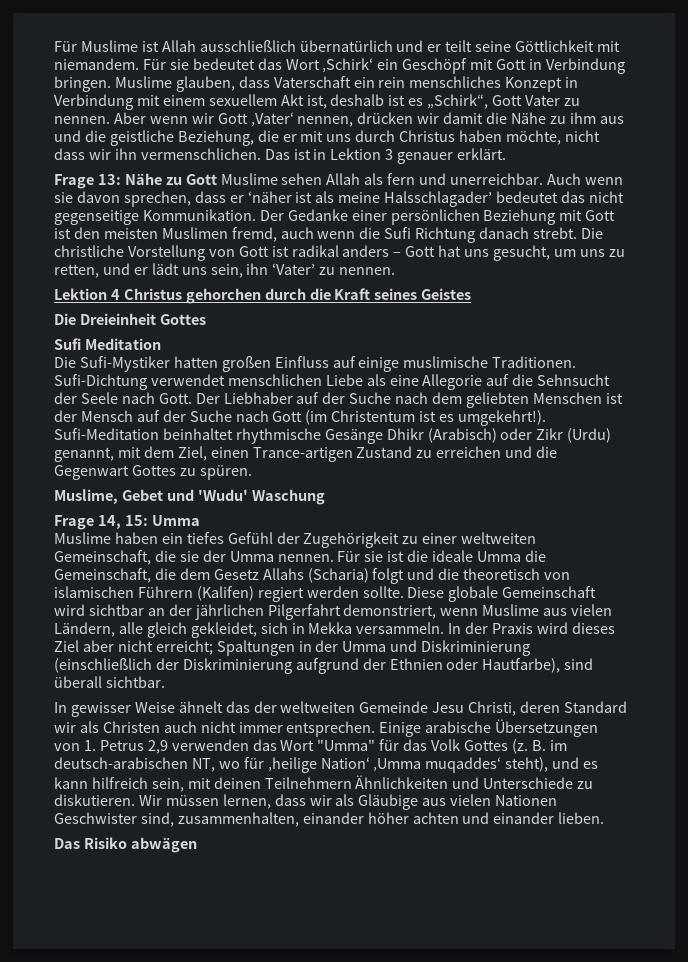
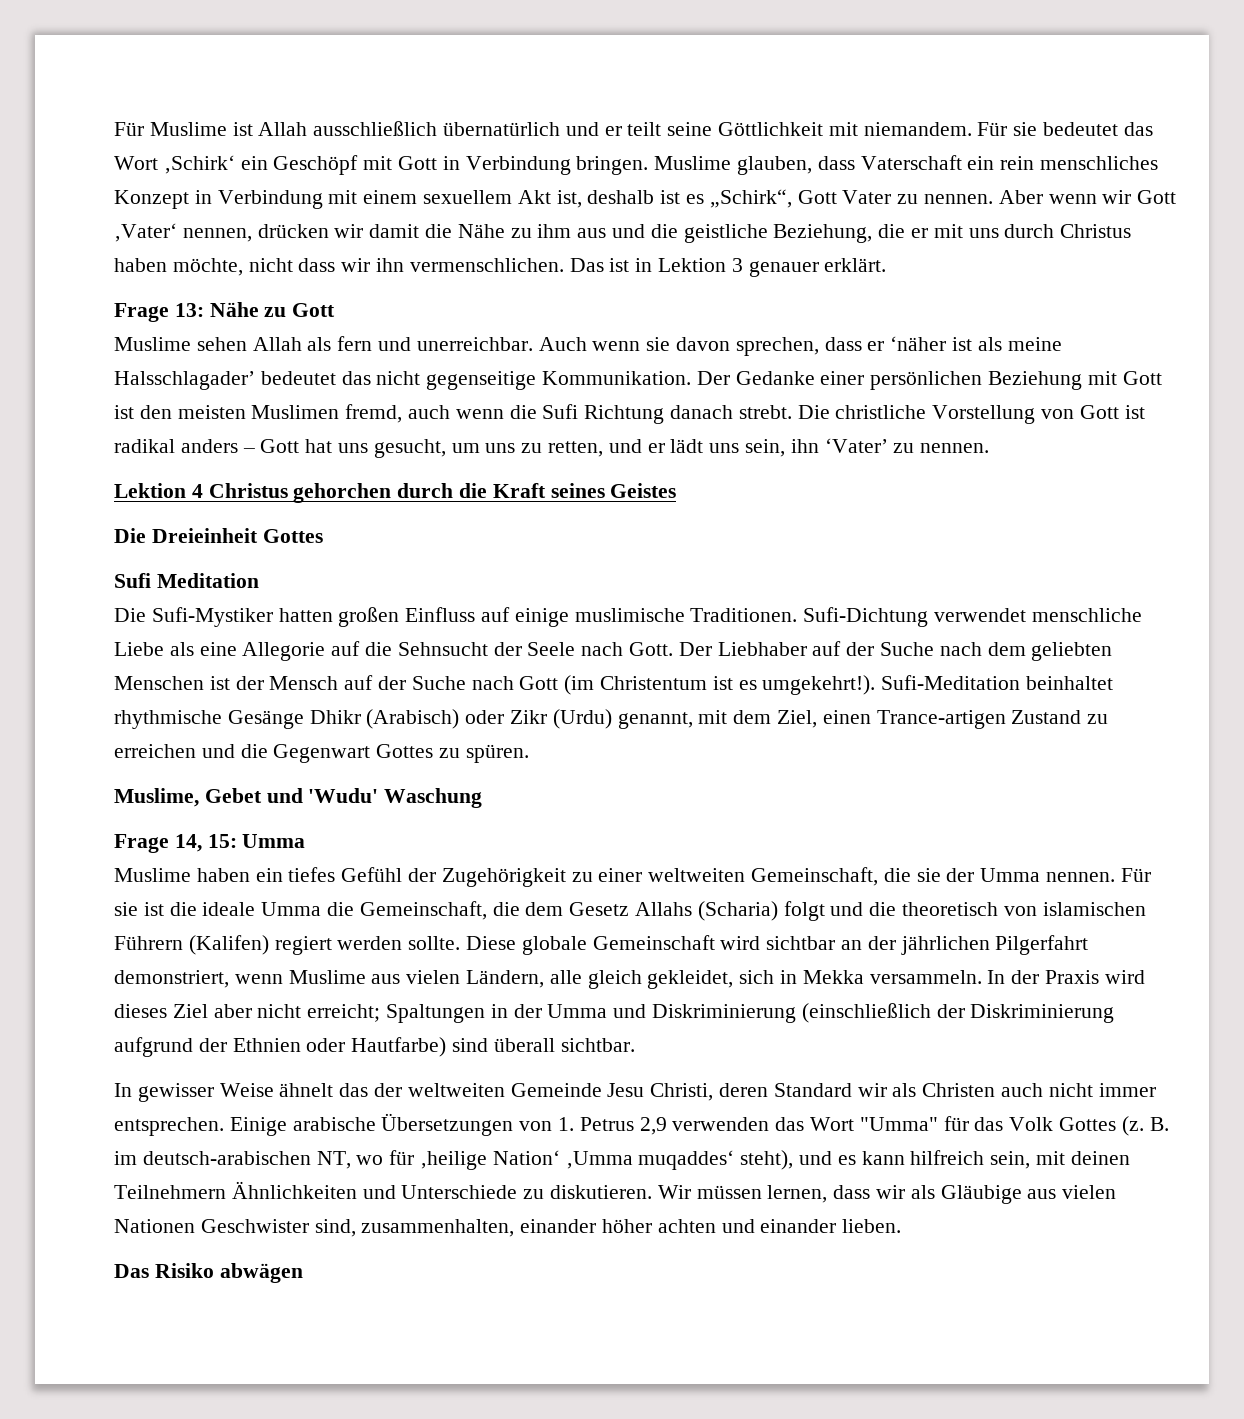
- Frage 13: Nähe zu Gott Muslime sehen Allah als fern und unerreichbar.
+ Frage 13: Nähe zu Gott
+ Muslime sehen Allah als fern und unerreichbar.
- Sufi-Dichtung verwendet menschlichen Liebe als eine Allegorie auf die Sehnsucht der Seele nach Gott.
+ Sufi-Dichtung verwendet menschliche Liebe als eine Allegorie auf die Sehnsucht der Seele nach Gott.
- In der Praxis wird dieses Ziel aber nicht erreicht; Spaltungen in der Umma und Diskriminierung (einschließlich der Diskriminierung aufgrund der Ethnien oder Hautfarbe), sind überall sichtbar.
+ In der Praxis wird dieses Ziel aber nicht erreicht; Spaltungen in der Umma und Diskriminierung (einschließlich der Diskriminierung aufgrund der Ethnien oder Hautfarbe) sind überall sichtbar.

